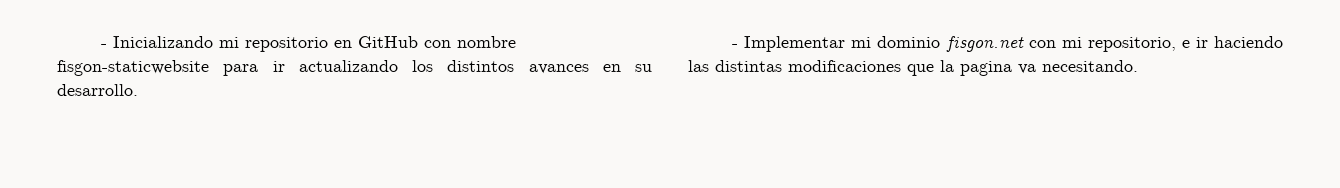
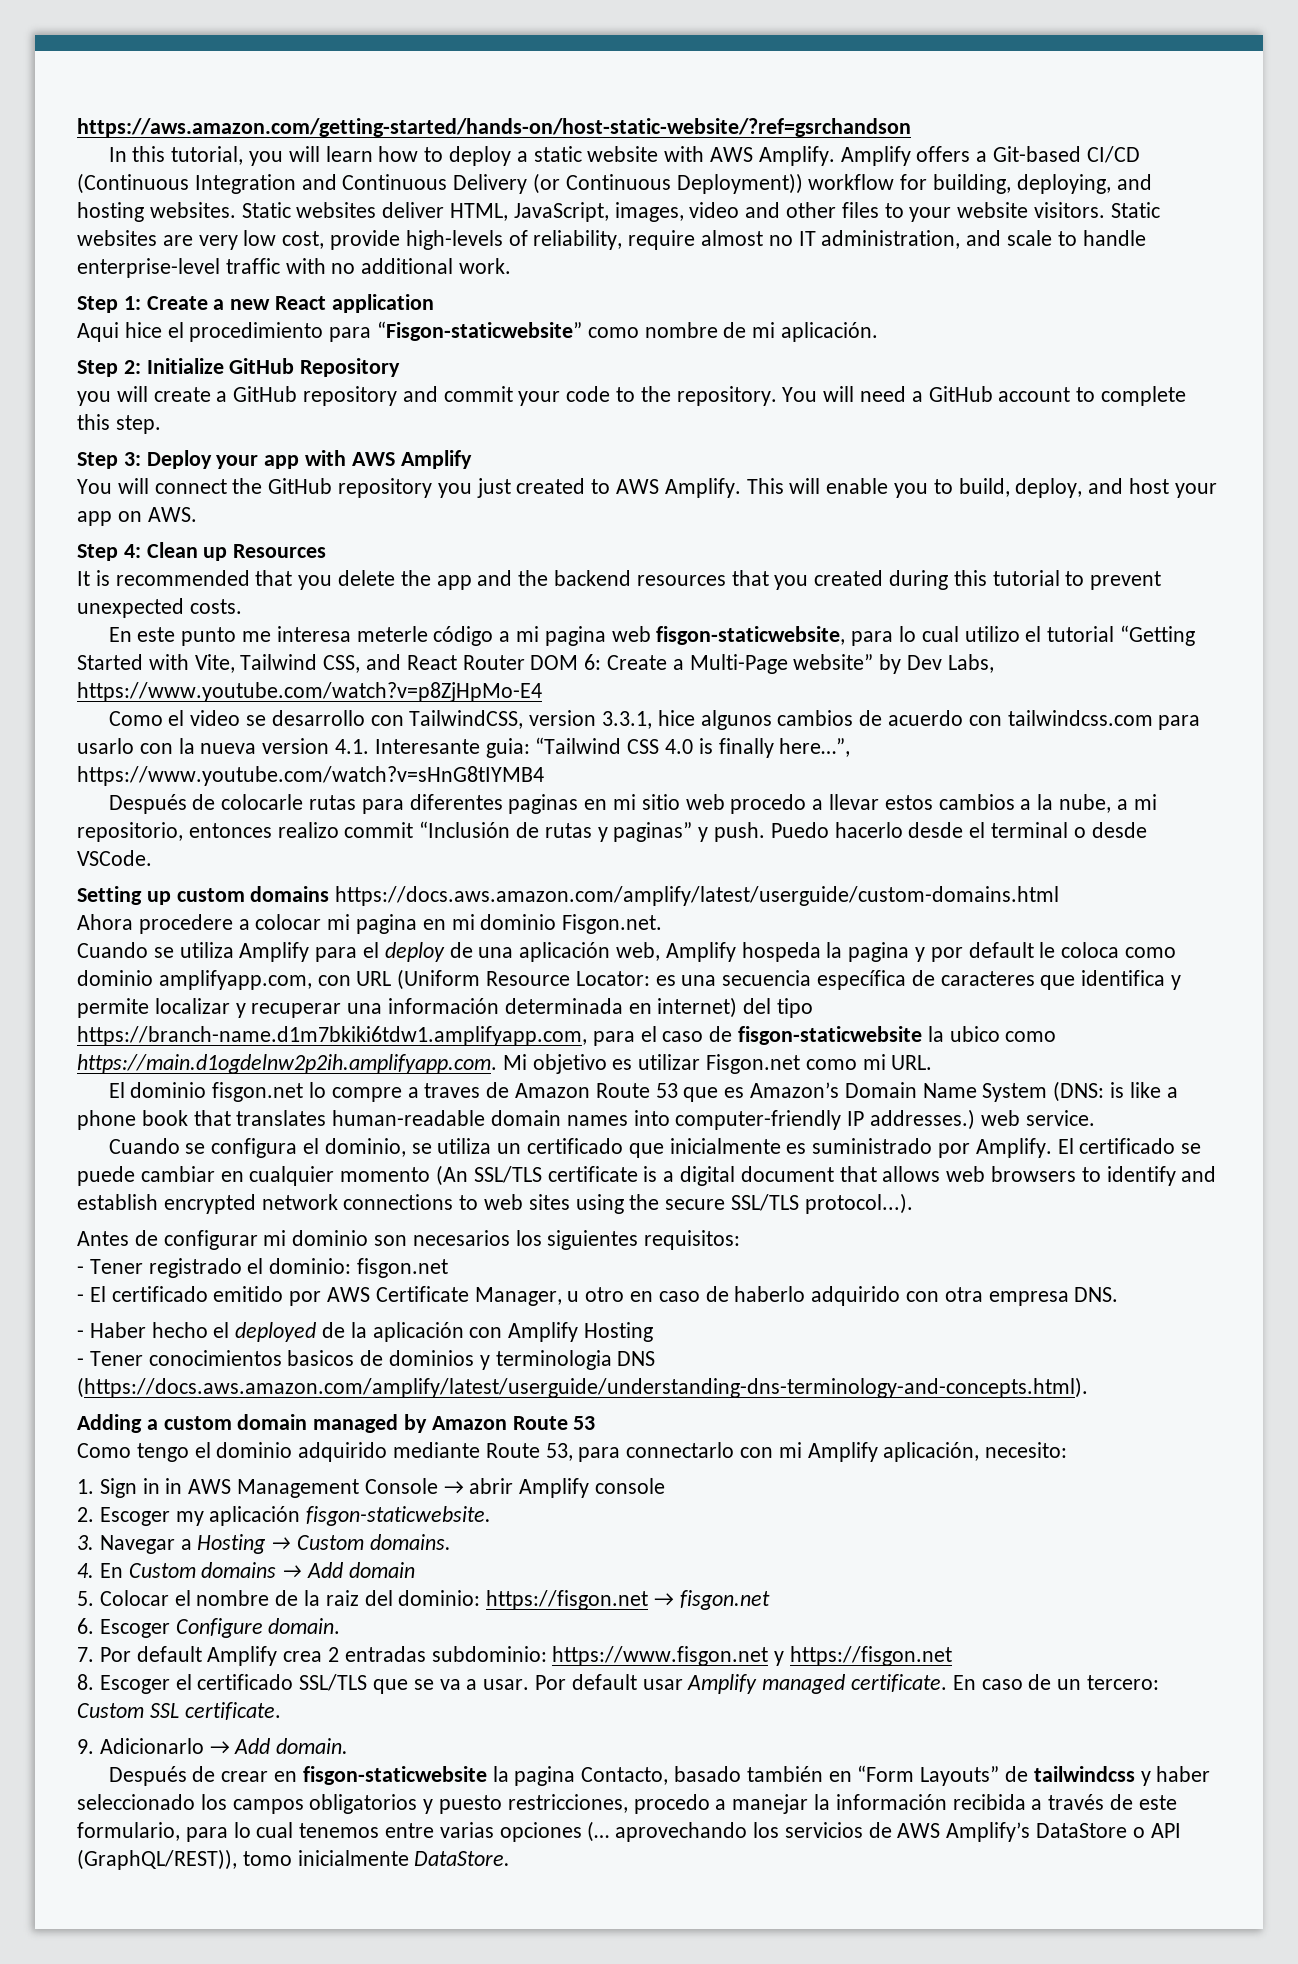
- - Inicializando mi repositorio en GitHub con nombre fisgon-staticwebsite para ir actualizando los distintos avances en su desarrollo.
- - Implementar mi dominio fisgon.net con mi repositorio, e ir haciendo las distintas modificaciones que la pagina va necesitando.
+ https://aws.amazon.com/getting-started/hands-on/host-static-website/?ref=gsrchandson
+ In this tutorial, you will learn how to deploy a static website with AWS Amplify. Amplify offers a Git-based CI/CD (Continuous Integration and Continuous Delivery (or Continuous Deployment)) workflow for building, deploying, and hosting websites. Static websites deliver HTML, JavaScript, images, video and other files to your website visitors. Static websites are very low cost, provide high-levels of reliability, require almost no IT administration, and scale to handle enterprise-level traffic with no additional work.
+ Step 1: Create a new React application
+ Aqui hice el procedimiento para “Fisgon-staticwebsite” como nombre de mi aplicación.
+ Step 2: Initialize GitHub Repository
+ you will create a GitHub repository and commit your code to the repository. You will need a GitHub account to complete this step.
+ Step 3: Deploy your app with AWS Amplify
+ You will connect the GitHub repository you just created to AWS Amplify. This will enable you to build, deploy, and host your app on AWS.
+ Step 4: Clean up Resources
+ It is recommended that you delete the app and the backend resources that you created during this tutorial to prevent unexpected costs.
+ En este punto me interesa meterle código a mi pagina web fisgon-staticwebsite, para lo cual utilizo el tutorial “Getting Started with Vite, Tailwind CSS, and React Router DOM 6: Create a Multi-Page website” by Dev Labs, https://www.youtube.com/watch?v=p8ZjHpMo-E4
+ Como el video se desarrollo con TailwindCSS, version 3.3.1, hice algunos cambios de acuerdo con tailwindcss.com para usarlo con la nueva version 4.1. Interesante guia: “Tailwind CSS 4.0 is finally here…”, https://www.youtube.com/watch?v=sHnG8tIYMB4
+ Después de colocarle rutas para diferentes paginas en mi sitio web procedo a llevar estos cambios a la nube, a mi repositorio, entonces realizo commit “Inclusión de rutas y paginas” y push. Puedo hacerlo desde el terminal o desde VSCode.
+ Setting up custom domains https://docs.aws.amazon.com/amplify/latest/userguide/custom-domains.html
+ Ahora procedere a colocar mi pagina en mi dominio Fisgon.net.
+ Cuando se utiliza Amplify para el deploy de una aplicación web, Amplify hospeda la pagina y por default le coloca como dominio amplifyapp.com, con URL (Uniform Resource Locator: es una secuencia específica de caracteres que identifica y permite localizar y recuperar una información determinada en internet) del tipo https://branch-name.d1m7bkiki6tdw1.amplifyapp.com, para el caso de fisgon-staticwebsite la ubico como https://main.d1ogdelnw2p2ih.amplifyapp.com. Mi objetivo es utilizar Fisgon.net como mi URL.
+ El dominio fisgon.net lo compre a traves de Amazon Route 53 que es Amazon’s Domain Name System (DNS: is like a phone book that translates human-readable domain names into computer-friendly IP addresses.) web service.
+ Cuando se configura el dominio, se utiliza un certificado que inicialmente es suministrado por Amplify. El certificado se puede cambiar en cualquier momento (An SSL/TLS certificate is a digital document that allows web browsers to identify and establish encrypted network connections to web sites using the secure SSL/TLS protocol...).
+ Antes de configurar mi dominio son necesarios los siguientes requisitos:
+ - Tener registrado el dominio: fisgon.net
+ - El certificado emitido por AWS Certificate Manager, u otro en caso de haberlo adquirido con otra empresa DNS.
+ - Haber hecho el deployed de la aplicación con Amplify Hosting
+ - Tener conocimientos basicos de dominios y terminologia DNS (https://docs.aws.amazon.com/amplify/latest/userguide/understanding-dns-terminology-and-concepts.html).
+ Adding a custom domain managed by Amazon Route 53
+ Como tengo el dominio adquirido mediante Route 53, para connectarlo con mi Amplify aplicación, necesito:
+ 1. Sign in in AWS Management Console → abrir Amplify console
+ 2. Escoger my aplicación fisgon-staticwebsite.
+ 3. Navegar a Hosting → Custom domains.
+ 4. En Custom domains → Add domain
+ 5. Colocar el nombre de la raiz del dominio: https://fisgon.net → fisgon.net
+ 6. Escoger Configure domain.
+ 7. Por default Amplify crea 2 entradas subdominio: https://www.fisgon.net y https://fisgon.net
+ 8. Escoger el certificado SSL/TLS que se va a usar. Por default usar Amplify managed certificate. En caso de un tercero: Custom SSL certificate.
+ 9. Adicionarlo → Add domain.
+ Después de crear en fisgon-staticwebsite la pagina Contacto, basado también en “Form Layouts” de tailwindcss y haber seleccionado los campos obligatorios y puesto restricciones, procedo a manejar la información recibida a través de este formulario, para lo cual tenemos entre varias opciones (… aprovechando los servicios de AWS Amplify’s DataStore o API (GraphQL/REST)), tomo inicialmente DataStore.

